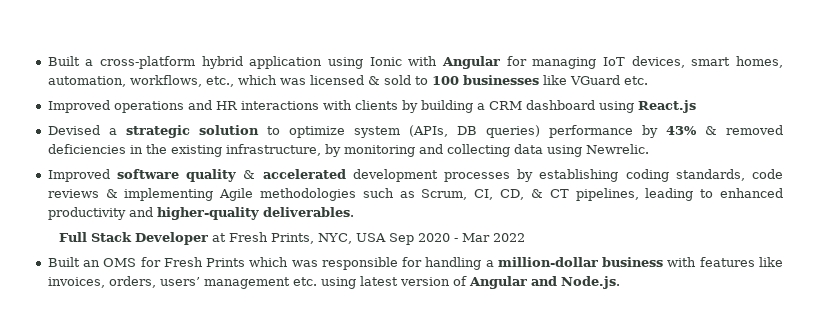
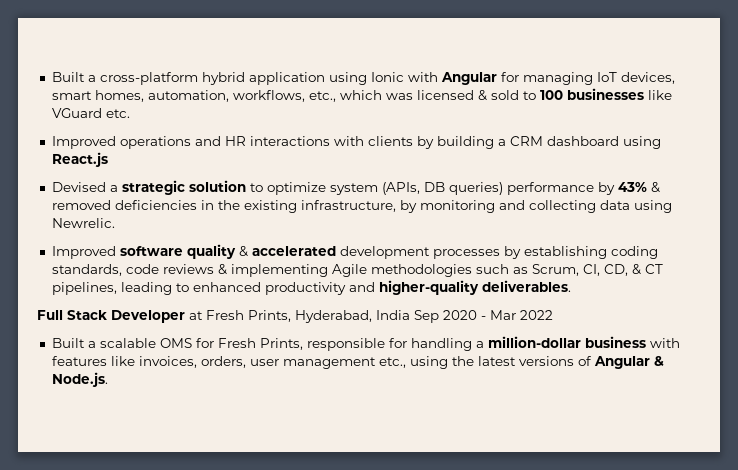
- Full Stack Developer at Fresh Prints, NYC, USA Sep 2020 - Mar 2022
+ Full Stack Developer at Fresh Prints, Hyderabad, India Sep 2020 - Mar 2022
- Built an OMS for Fresh Prints which was responsible for handling a million-dollar business with features like invoices, orders, users’ management etc. using latest version of Angular and Node.js.
+ Built a scalable OMS for Fresh Prints, responsible for handling a million-dollar business with features like invoices, orders, user management etc., using the latest versions of Angular & Node.js.

